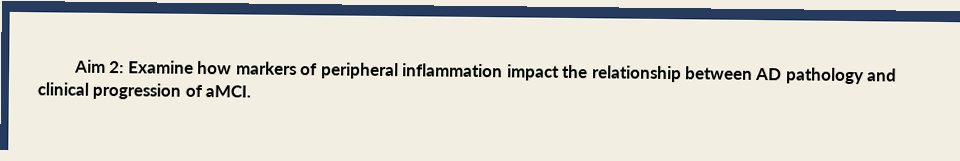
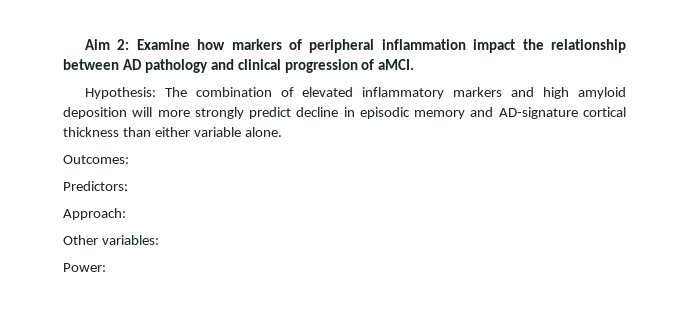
+ Hypothesis: The combination of elevated inflammatory markers and high amyloid deposition will more strongly predict decline in episodic memory and AD-signature cortical thickness than either variable alone.
+ Outcomes:
+ Predictors:
+ Approach:
+ Other variables:
+ Power:

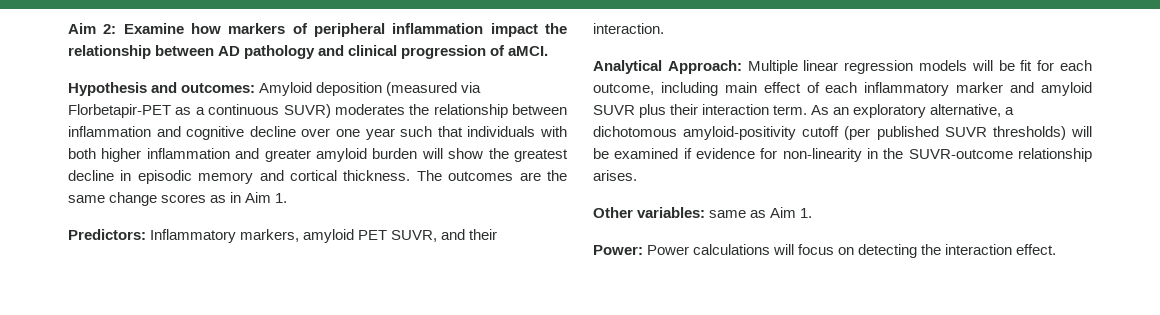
- Hypothesis: The combination of elevated inflammatory markers and high amyloid deposition will more strongly predict decline in episodic memory and AD-signature cortical thickness than either variable alone.
- Outcomes:
- Predictors:
- Approach:
- Other variables:
- Power:
+ Hypothesis and outcomes: Amyloid deposition (measured via Florbetapir-PET as a continuous SUVR) moderates the relationship between inflammation and cognitive decline over one year such that individuals with both higher inflammation and greater amyloid burden will show the greatest decline in episodic memory and cortical thickness. The outcomes are the same change scores as in Aim 1.
+ Predictors: Inflammatory markers, amyloid PET SUVR, and their interaction.
+ Analytical Approach: Multiple linear regression models will be fit for each outcome, including main effect of each inflammatory marker and amyloid SUVR plus their interaction term. As an exploratory alternative, a dichotomous amyloid-positivity cutoff (per published SUVR thresholds) will be examined if evidence for non-linearity in the SUVR-outcome relationship arises.
+ Other variables: same as Aim 1.
+ Power: Power calculations will focus on detecting the interaction effect.

